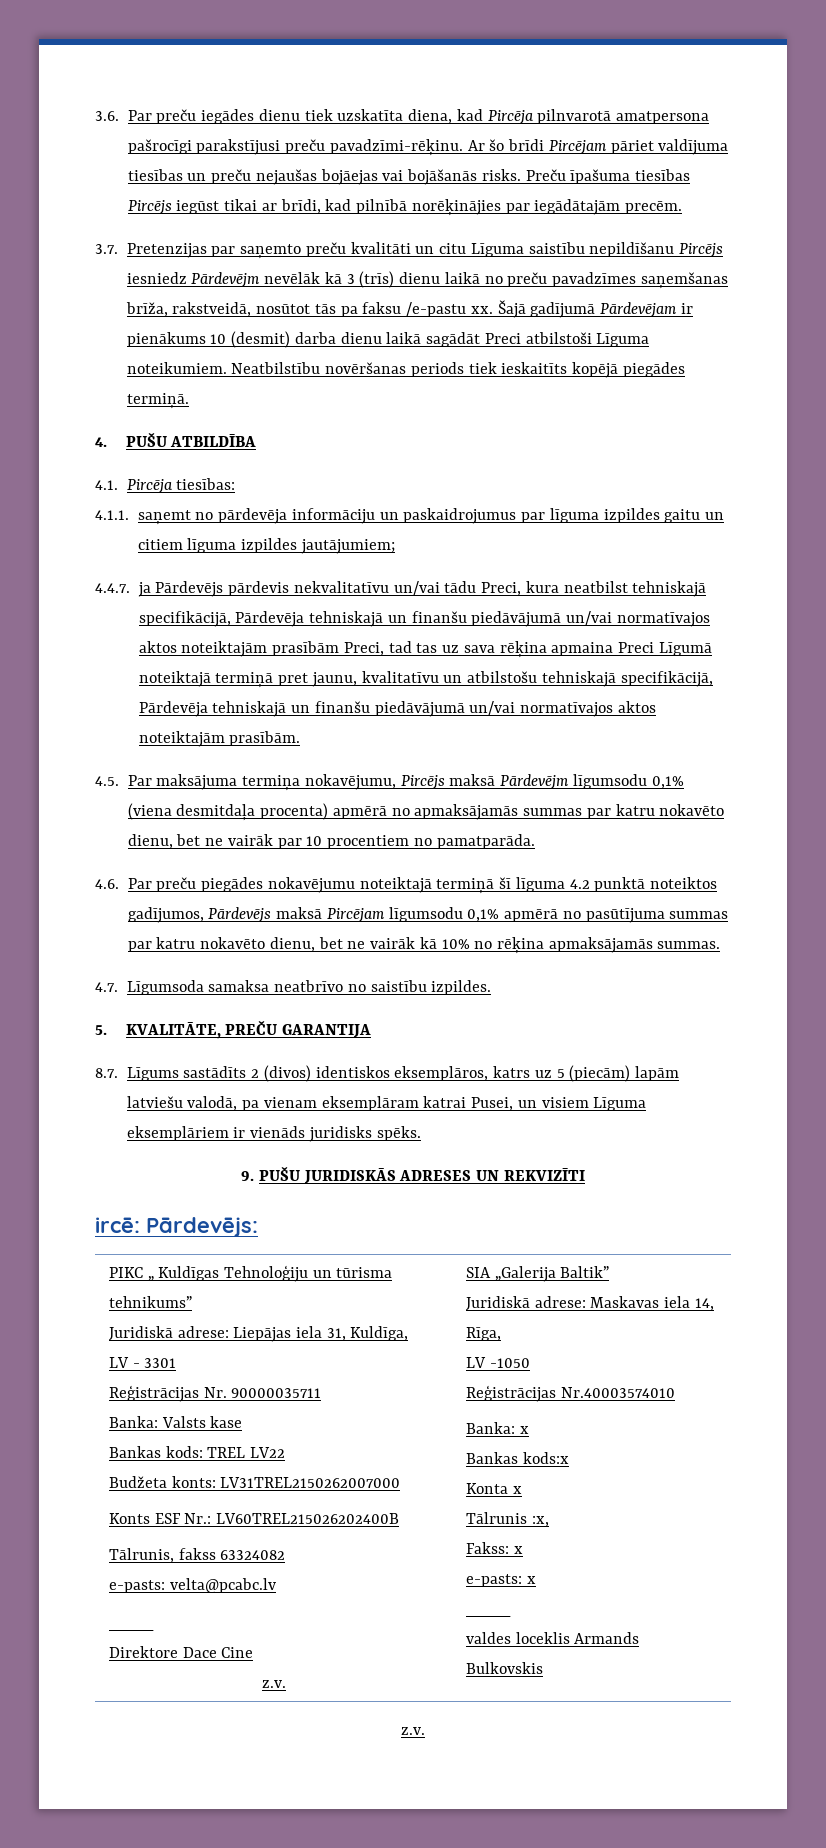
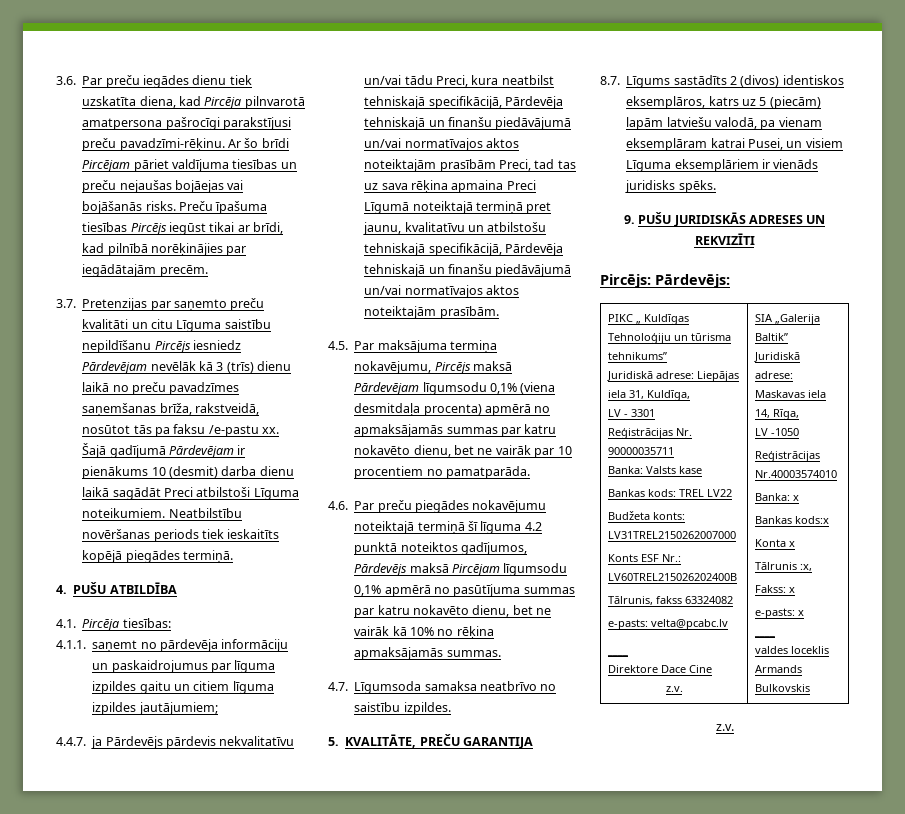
- 3.7. Pretenzijas par saņemto preču kvalitāti un citu Līguma saistību nepildīšanu Pircējs iesniedz Pārdevējm nevēlāk kā 3 (trīs) dienu laikā no preču pavadzīmes saņemšanas brīža, rakstveidā, nosūtot tās pa faksu /e-pastu xx.
+ 3.7. Pretenzijas par saņemto preču kvalitāti un citu Līguma saistību nepildīšanu Pircējs iesniedz Pārdevējam nevēlāk kā 3 (trīs) dienu laikā no preču pavadzīmes saņemšanas brīža, rakstveidā, nosūtot tās pa faksu /e-pastu xx.
- 4.5. Par maksājuma termiņa nokavējumu, Pircējs maksā Pārdevējm līgumsodu 0,1% (viena desmitdaļa procenta) apmērā no apmaksājamās summas par katru nokavēto dienu, bet ne vairāk par 10 procentiem no pamatparāda.
+ 4.5. Par maksājuma termiņa nokavējumu, Pircējs maksā Pārdevējam līgumsodu 0,1% (viena desmitdaļa procenta) apmērā no apmaksājamās summas par katru nokavēto dienu, bet ne vairāk par 10 procentiem no pamatparāda.
- ircē: Pārdevējs:
+ Pircējs: Pārdevējs:

